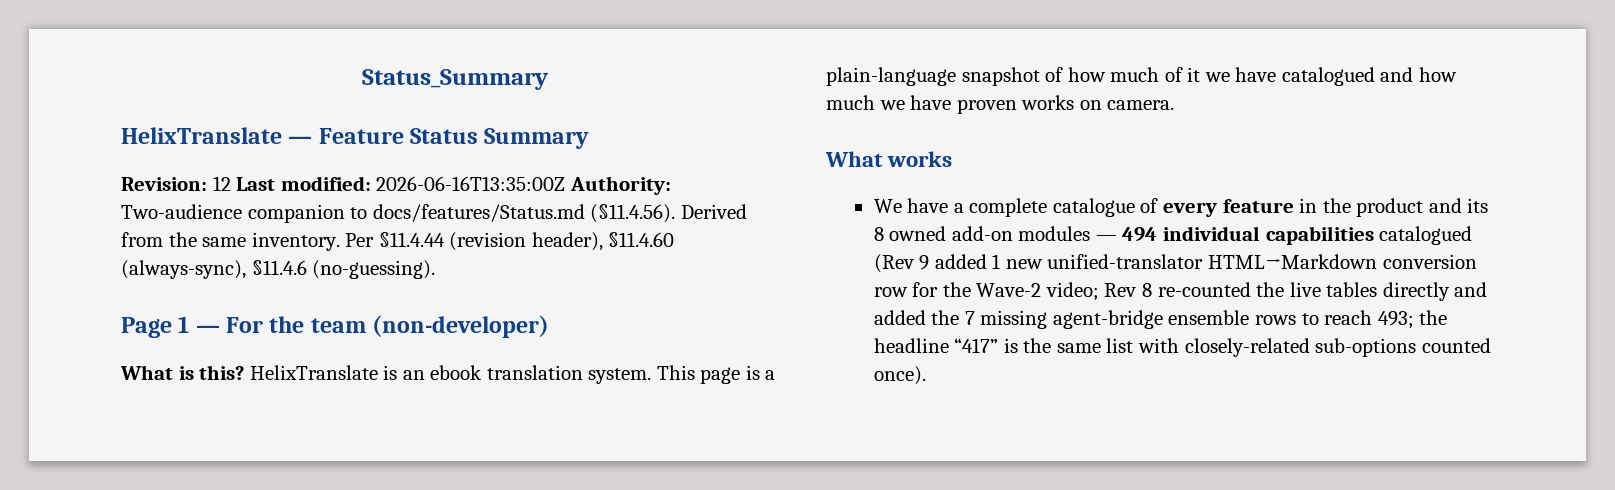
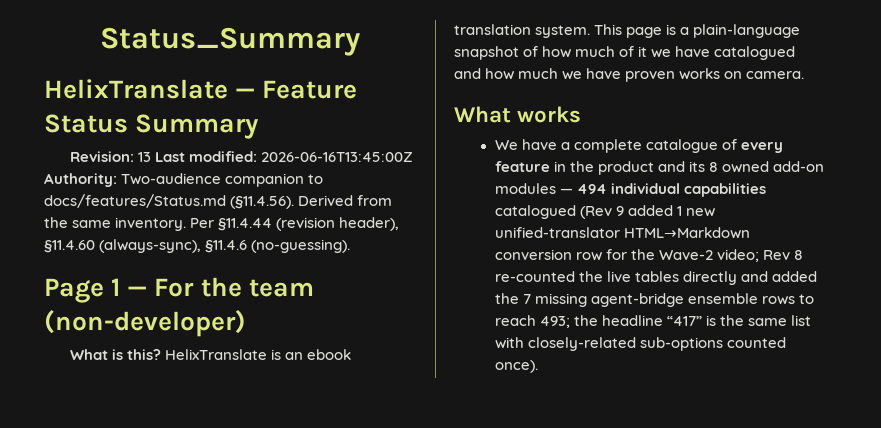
- Revision: 12 Last modified: 2026-06-16T13:35:00Z Authority: Two-audience companion to docs/features/Status.md (§11.4.56). Derived from the same inventory.
+ Revision: 13 Last modified: 2026-06-16T13:45:00Z Authority: Two-audience companion to docs/features/Status.md (§11.4.56). Derived from the same inventory.

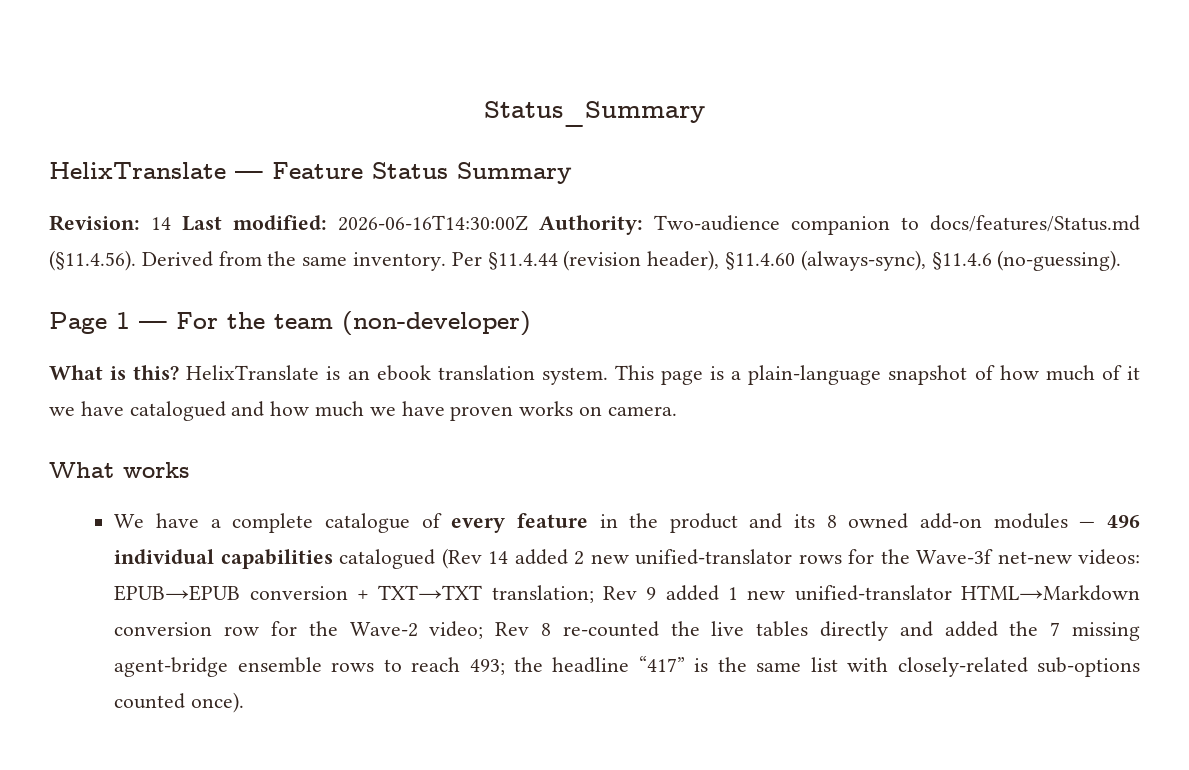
- Revision: 13 Last modified: 2026-06-16T13:45:00Z Authority: Two-audience companion to docs/features/Status.md (§11.4.56). Derived from the same inventory.
+ Revision: 14 Last modified: 2026-06-16T14:30:00Z Authority: Two-audience companion to docs/features/Status.md (§11.4.56). Derived from the same inventory.
- We have a complete catalogue of every feature in the product and its 8 owned add-on modules — 494 individual capabilities catalogued (Rev 9 added 1 new unified-translator HTML→Markdown conversion row for the Wave-2 video;
+ We have a complete catalogue of every feature in the product and its 8 owned add-on modules — 496 individual capabilities catalogued (Rev 14 added 2 new unified-translator rows for the Wave-3f net-new videos: EPUB→EPUB conversion + TXT→TXT translation; Rev 9 added 1 new unified-translator HTML→Markdown conversion row for the Wave-2 video;

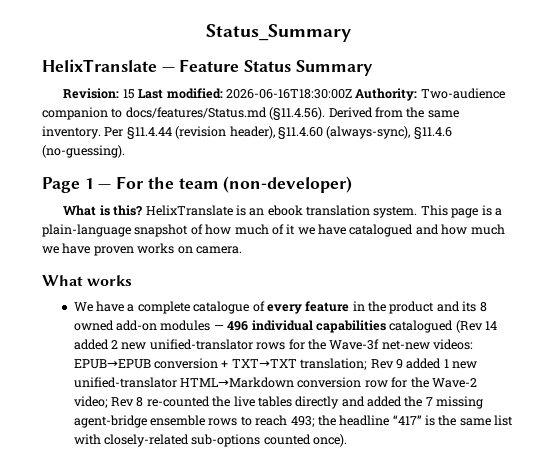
- Revision: 14 Last modified: 2026-06-16T14:30:00Z Authority: Two-audience companion to docs/features/Status.md (§11.4.56). Derived from the same inventory.
+ Revision: 15 Last modified: 2026-06-16T18:30:00Z Authority: Two-audience companion to docs/features/Status.md (§11.4.56). Derived from the same inventory.

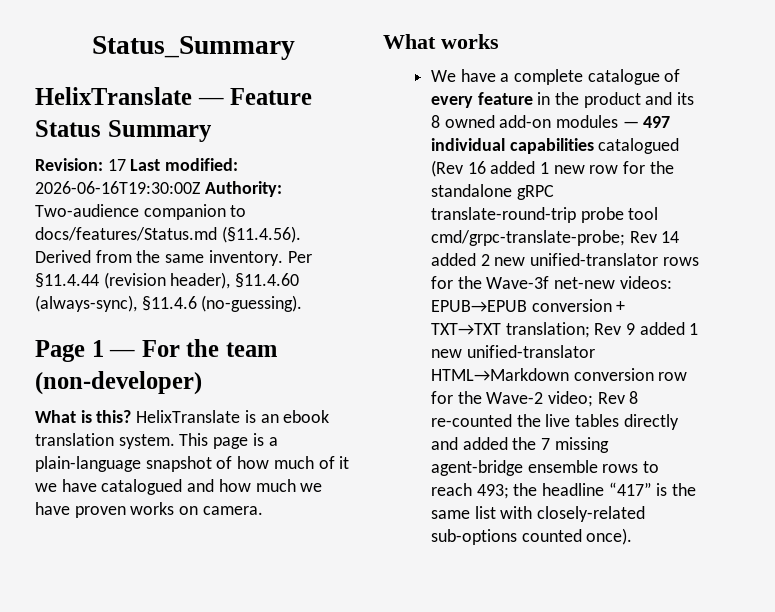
- Revision: 15 Last modified: 2026-06-16T18:30:00Z Authority: Two-audience companion to docs/features/Status.md (§11.4.56). Derived from the same inventory.
+ Revision: 17 Last modified: 2026-06-16T19:30:00Z Authority: Two-audience companion to docs/features/Status.md (§11.4.56). Derived from the same inventory.
- We have a complete catalogue of every feature in the product and its 8 owned add-on modules — 496 individual capabilities catalogued (Rev 14 added 2 new unified-translator rows for the Wave-3f net-new videos:
+ We have a complete catalogue of every feature in the product and its 8 owned add-on modules — 497 individual capabilities catalogued (Rev 16 added 1 new row for the standalone gRPC translate-round-trip probe tool cmd/grpc-translate-probe; Rev 14 added 2 new unified-translator rows for the Wave-3f net-new videos:

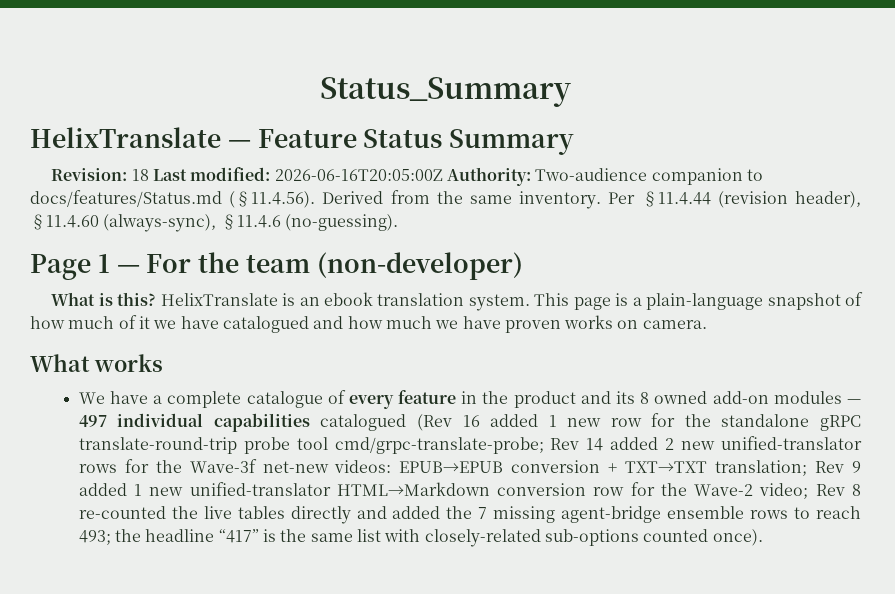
- Revision: 17 Last modified: 2026-06-16T19:30:00Z Authority: Two-audience companion to docs/features/Status.md (§11.4.56). Derived from the same inventory.
+ Revision: 18 Last modified: 2026-06-16T20:05:00Z Authority: Two-audience companion to docs/features/Status.md (§11.4.56). Derived from the same inventory.

